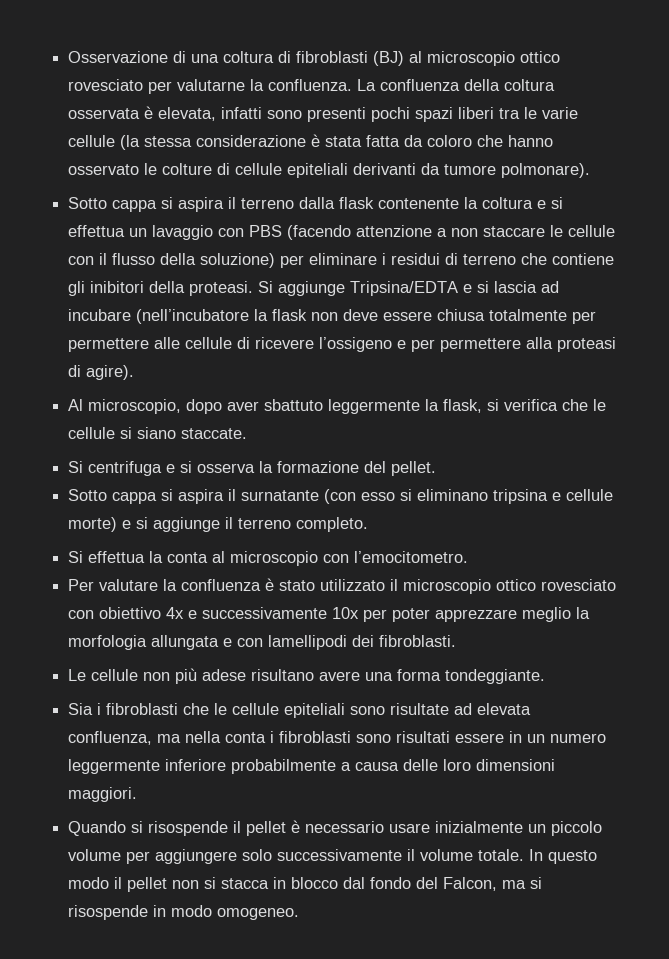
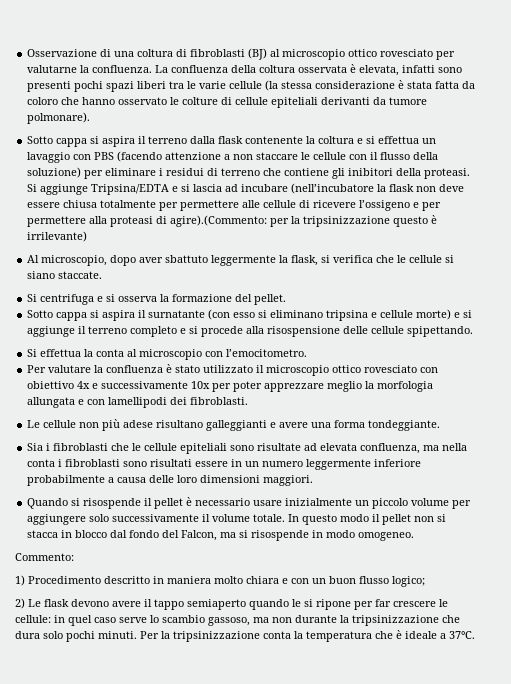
- Si aggiunge Tripsina/EDTA e si lascia ad incubare (nell’incubatore la flask non deve essere chiusa totalmente per permettere alle cellule di ricevere l’ossigeno e per permettere alla proteasi di agire).
+ Si aggiunge Tripsina/EDTA e si lascia ad incubare (nell’incubatore la flask non deve essere chiusa totalmente per permettere alle cellule di ricevere l’ossigeno e per permettere alla proteasi di agire).(Commento: per la tripsinizzazione questo è irrilevante)
- Sotto cappa si aspira il surnatante (con esso si eliminano tripsina e cellule morte) e si aggiunge il terreno completo.
+ Sotto cappa si aspira il surnatante (con esso si eliminano tripsina e cellule morte) e si aggiunge il terreno completo e si procede alla risospensione delle cellule spipettando.
- Le cellule non più adese risultano avere una forma tondeggiante.
+ Le cellule non più adese risultano galleggianti e avere una forma tondeggiante.
+ Commento:
+ 1) Procedimento descritto in maniera molto chiara e con un buon flusso logico;
+ 2) Le flask devono avere il tappo semiaperto quando le si ripone per far crescere le cellule: in quel caso serve lo scambio gassoso, ma non durante la tripsinizzazione che dura solo pochi minuti. Per la tripsinizzazione conta la temperatura che è ideale a 37°C.

